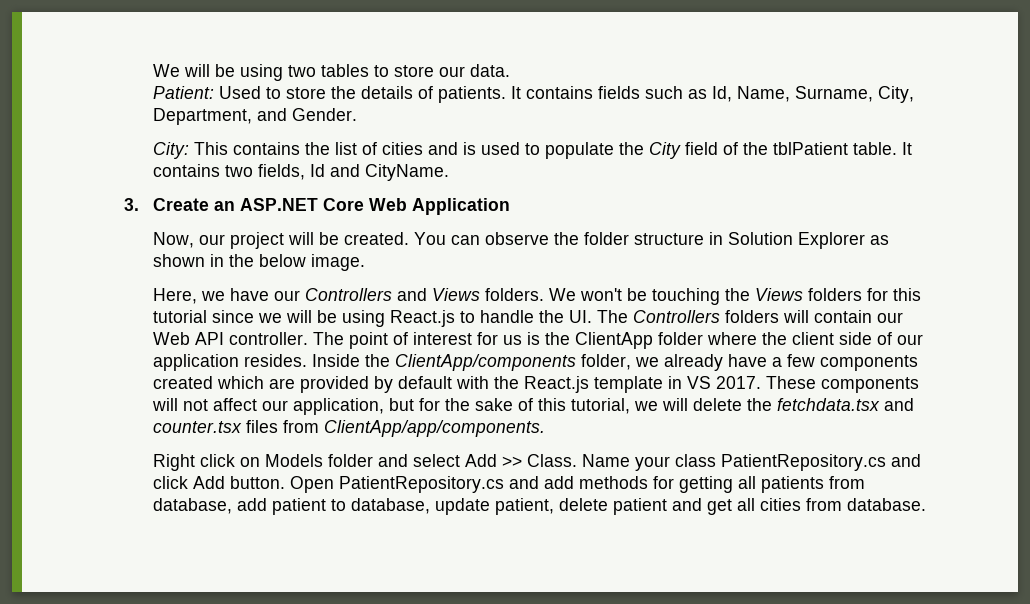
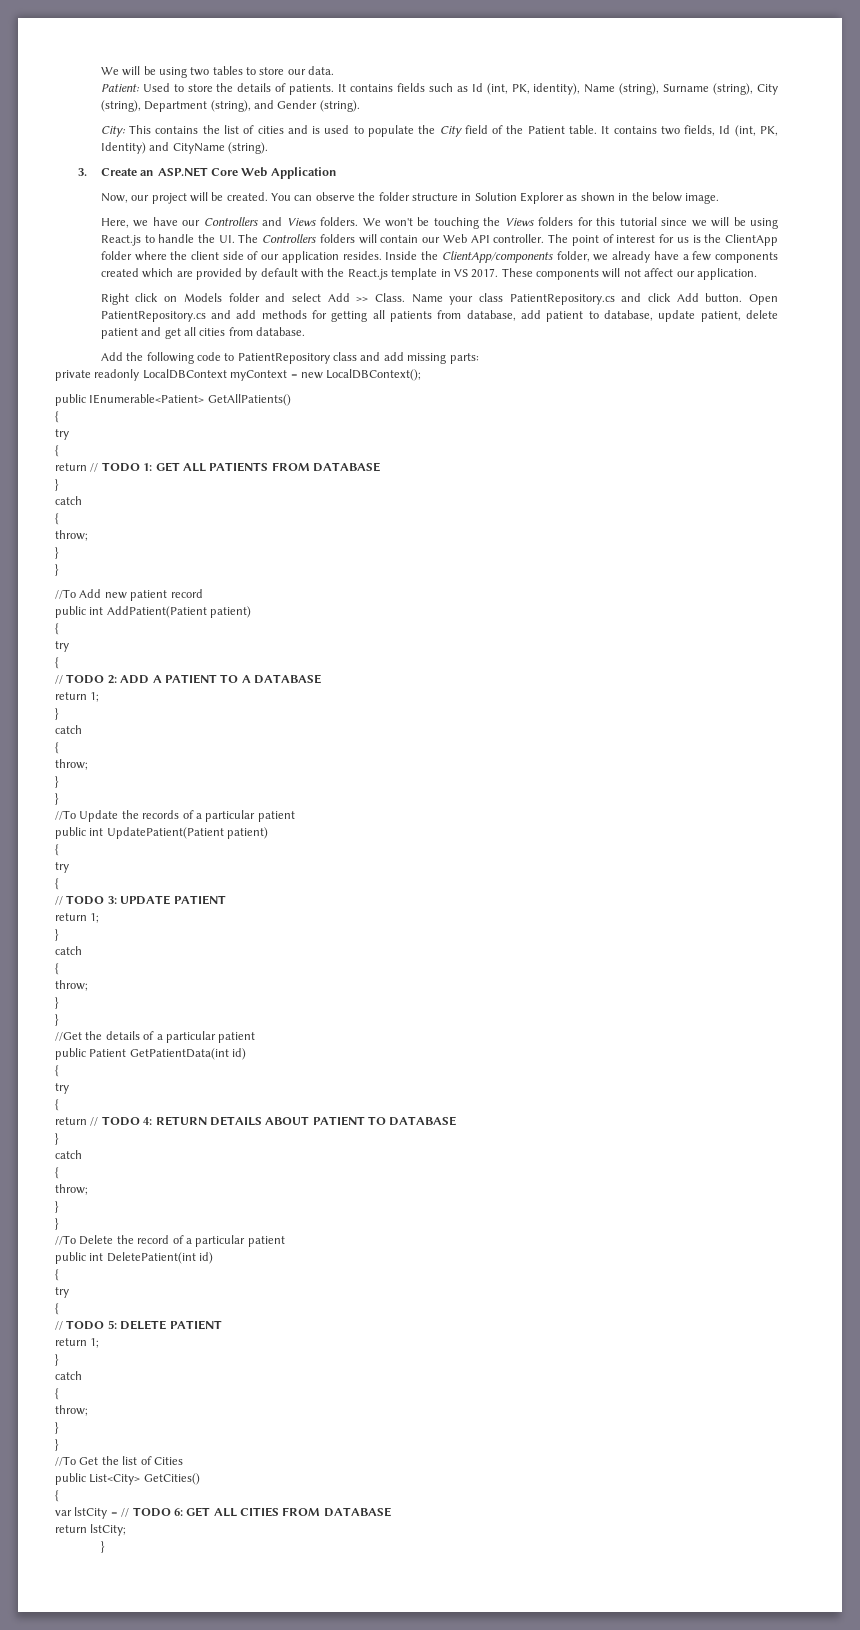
- It contains fields such as Id, Name, Surname, City, Department, and Gender.
+ It contains fields such as Id (int, PK, identity), Name (string), Surname (string), City (string), Department (string), and Gender (string).
- City: This contains the list of cities and is used to populate the City field of the tblPatient table.
+ City: This contains the list of cities and is used to populate the City field of the Patient table.
- It contains two fields, Id and CityName.
+ It contains two fields, Id (int, PK, Identity) and CityName (string).
- These components will not affect our application, but for the sake of this tutorial, we will delete the fetchdata.tsx and counter.tsx files from ClientApp/app/components.
+ These components will not affect our application.
+ Add the following code to PatientRepository class and add missing parts:
+ private readonly LocalDBContext myContext = new LocalDBContext();
+ public IEnumerable<Patient> GetAllPatients()
+ {
+ try
+ {
+ return // TODO 1: GET ALL PATIENTS FROM DATABASE
+ }
+ catch
+ {
+ throw;
+ }
+ }
+ //To Add new patient record
+ public int AddPatient(Patient patient)
+ {
+ try
+ {
+ // TODO 2: ADD A PATIENT TO A DATABASE
+ return 1;
+ }
+ catch
+ {
+ throw;
+ }
+ }
+ //To Update the records of a particular patient
+ public int UpdatePatient(Patient patient)
+ {
+ try
+ {
+ // TODO 3: UPDATE PATIENT
+ return 1;
+ }
+ catch
+ {
+ throw;
+ }
+ }
+ //Get the details of a particular patient
+ public Patient GetPatientData(int id)
+ {
+ try
+ {
+ return // TODO 4: RETURN DETAILS ABOUT PATIENT TO DATABASE
+ }
+ catch
+ {
+ throw;
+ }
+ }
+ //To Delete the record of a particular patient
+ public int DeletePatient(int id)
+ {
+ try
+ {
+ // TODO 5: DELETE PATIENT
+ return 1;
+ }
+ catch
+ {
+ throw;
+ }
+ }
+ //To Get the list of Cities
+ public List<City> GetCities()
+ {
+ var lstCity = // TODO 6: GET ALL CITIES FROM DATABASE
+ return lstCity;
+ }

